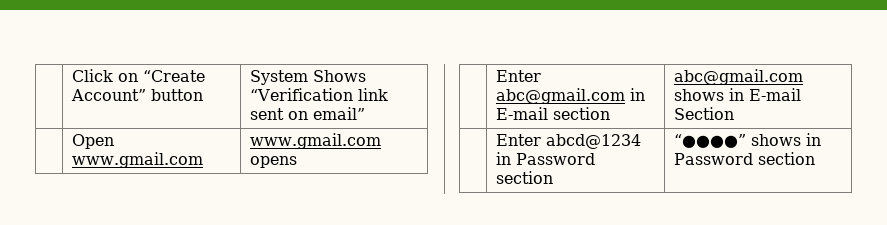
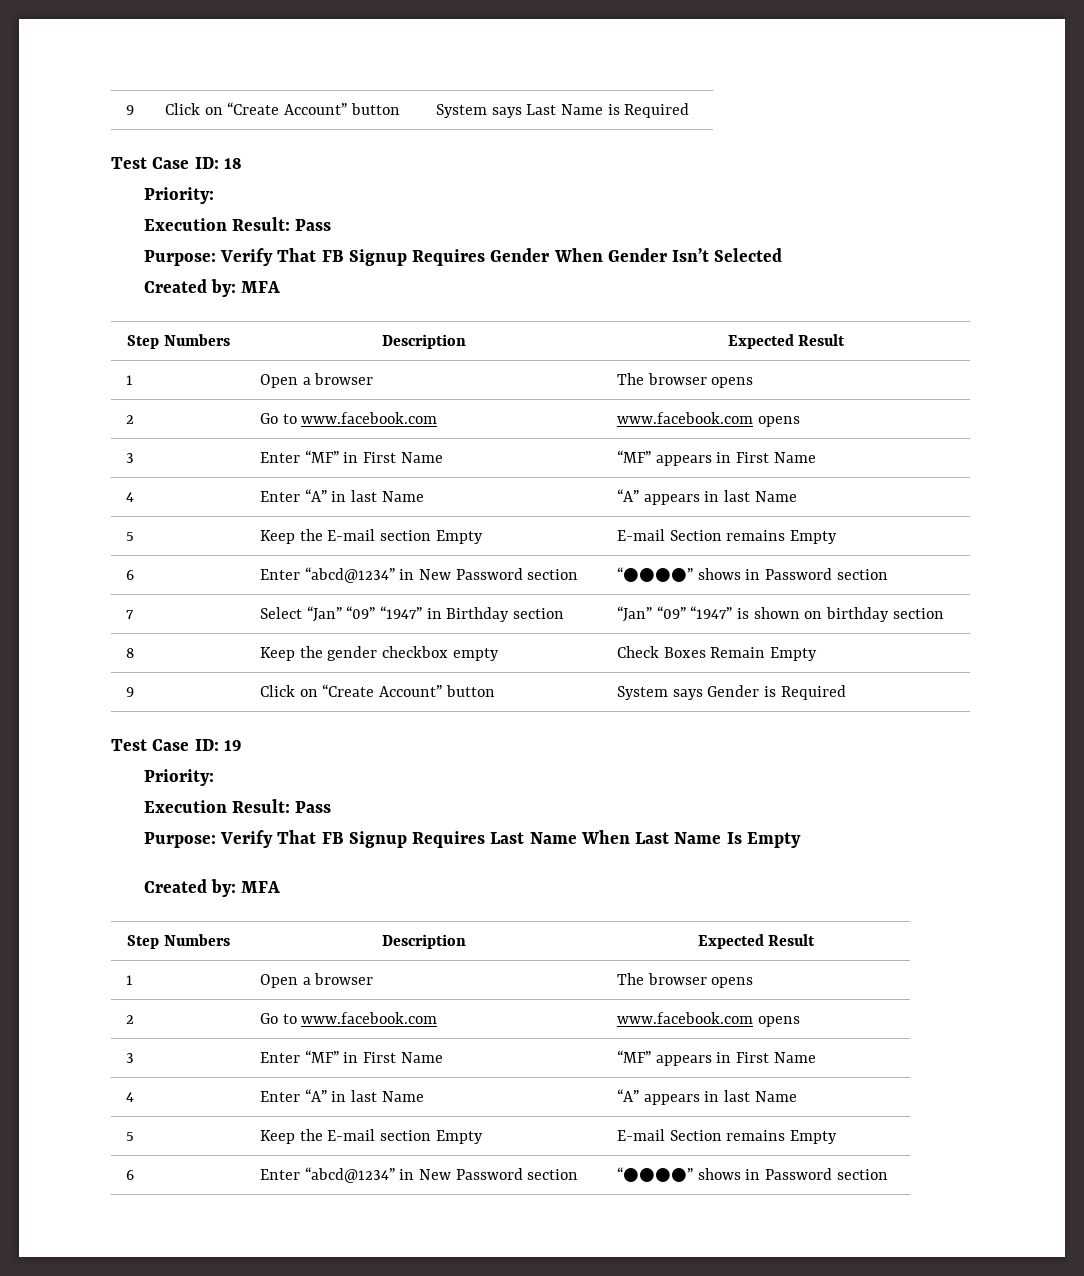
- | Click on “Create Account” button | System Shows “Verification link sent on email”
- | Open www.gmail.com | www.gmail.com opens
- | Enter abc@gmail.com in E-mail section | abc@gmail.com shows in E-mail Section
- | Enter abcd@1234 in Password section | “●●●●” shows in Password section
+ 9 | Click on “Create Account” button | System says Last Name is Required
+ Test Case ID: 18
+ Priority:
+ Execution Result: Pass
+ Purpose: Verify That FB Signup Requires Gender When Gender Isn’t Selected
+ Created by: MFA
+ Step Numbers | Description | Expected Result
+ 1 | Open a browser | The browser opens
+ 2 | Go to www.facebook.com | www.facebook.com opens
+ 3 | Enter “MF” in First Name | “MF” appears in First Name
+ 4 | Enter “A” in last Name | “A” appears in last Name
+ 5 | Keep the E-mail section Empty | E-mail Section remains Empty
+ 6 | Enter “abcd@1234” in New Password section | “●●●●” shows in Password section
+ 7 | Select “Jan” “09” “1947” in Birthday section | “Jan” “09” “1947” is shown on birthday section
+ 8 | Keep the gender checkbox empty | Check Boxes Remain Empty
+ 9 | Click on “Create Account” button | System says Gender is Required
+ Test Case ID: 19
+ Priority:
+ Execution Result: Pass
+ Purpose: Verify That FB Signup Requires Last Name When Last Name Is Empty
+ Created by: MFA
+ Step Numbers | Description | Expected Result
+ 1 | Open a browser | The browser opens
+ 2 | Go to www.facebook.com | www.facebook.com opens
+ 3 | Enter “MF” in First Name | “MF” appears in First Name
+ 4 | Enter “A” in last Name | “A” appears in last Name
+ 5 | Keep the E-mail section Empty | E-mail Section remains Empty
+ 6 | Enter “abcd@1234” in New Password section | “●●●●” shows in Password section

